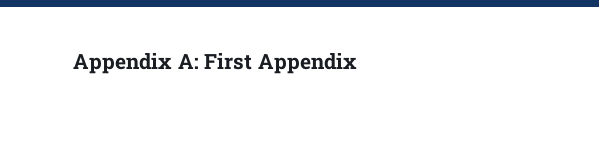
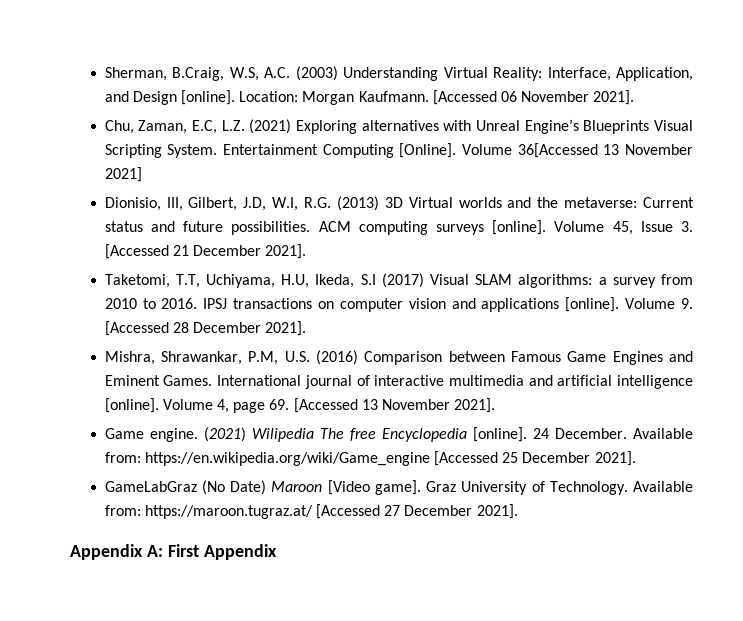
+ Sherman, B.Craig, W.S, A.C. (2003) Understanding Virtual Reality: Interface, Application, and Design [online]. Location: Morgan Kaufmann. [Accessed 06 November 2021].
+ Chu, Zaman, E.C, L.Z. (2021) Exploring alternatives with Unreal Engine’s Blueprints Visual Scripting System. Entertainment Computing [Online]. Volume 36[Accessed 13 November 2021]
+ Dionisio, III, Gilbert, J.D, W.I, R.G. (2013) 3D Virtual worlds and the metaverse: Current status and future possibilities. ACM computing surveys [online]. Volume 45, Issue 3. [Accessed 21 December 2021].
+ Taketomi, T.T, Uchiyama, H.U, Ikeda, S.I (2017) Visual SLAM algorithms: a survey from 2010 to 2016. IPSJ transactions on computer vision and applications [online]. Volume 9. [Accessed 28 December 2021].
+ Mishra, Shrawankar, P.M, U.S. (2016) Comparison between Famous Game Engines and Eminent Games. International journal of interactive multimedia and artificial intelligence [online]. Volume 4, page 69. [Accessed 13 November 2021].
+ Game engine. (2021) Wilipedia The free Encyclopedia [online]. 24 December. Available from: https://en.wikipedia.org/wiki/Game_engine [Accessed 25 December 2021].
+ GameLabGraz (No Date) Maroon [Video game]. Graz University of Technology. Available from: https://maroon.tugraz.at/ [Accessed 27 December 2021].

